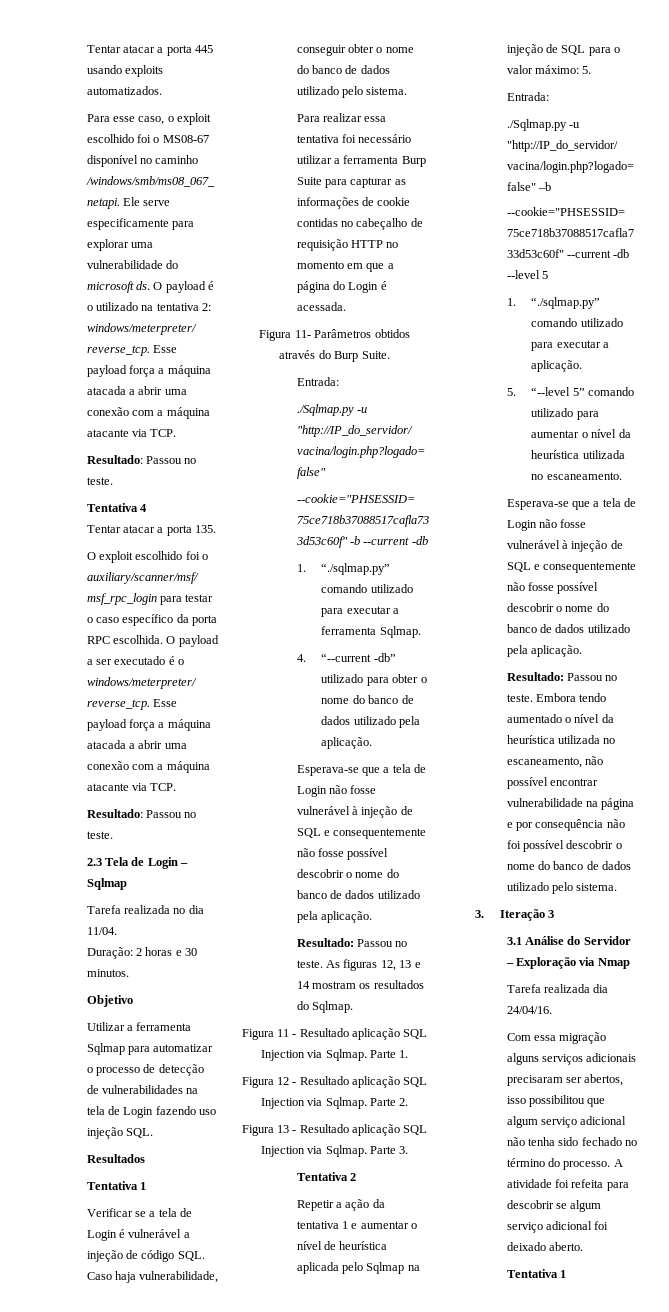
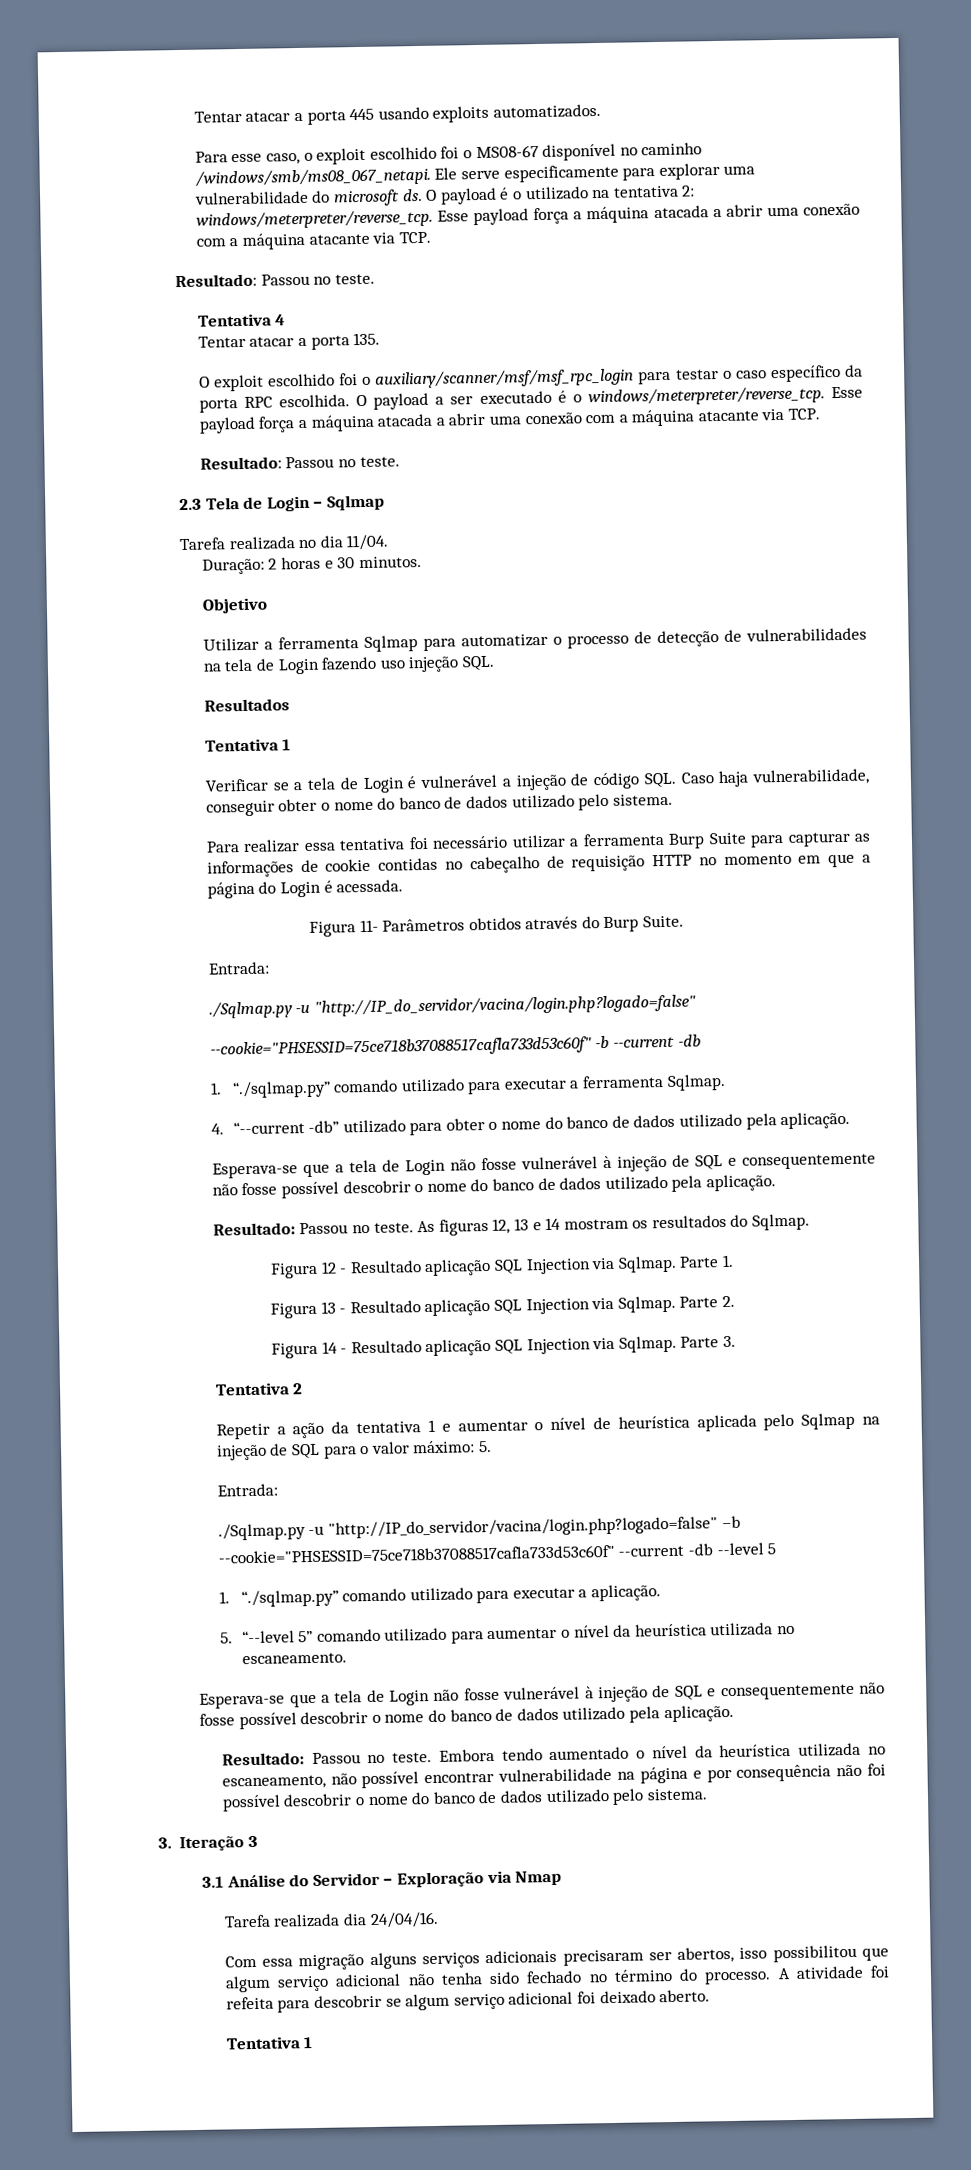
- Figura 11 - Resultado aplicação SQL Injection via Sqlmap.
+ Figura 12 - Resultado aplicação SQL Injection via Sqlmap.
- Figura 12 - Resultado aplicação SQL Injection via Sqlmap.
+ Figura 13 - Resultado aplicação SQL Injection via Sqlmap.
- Figura 13 - Resultado aplicação SQL Injection via Sqlmap.
+ Figura 14 - Resultado aplicação SQL Injection via Sqlmap.

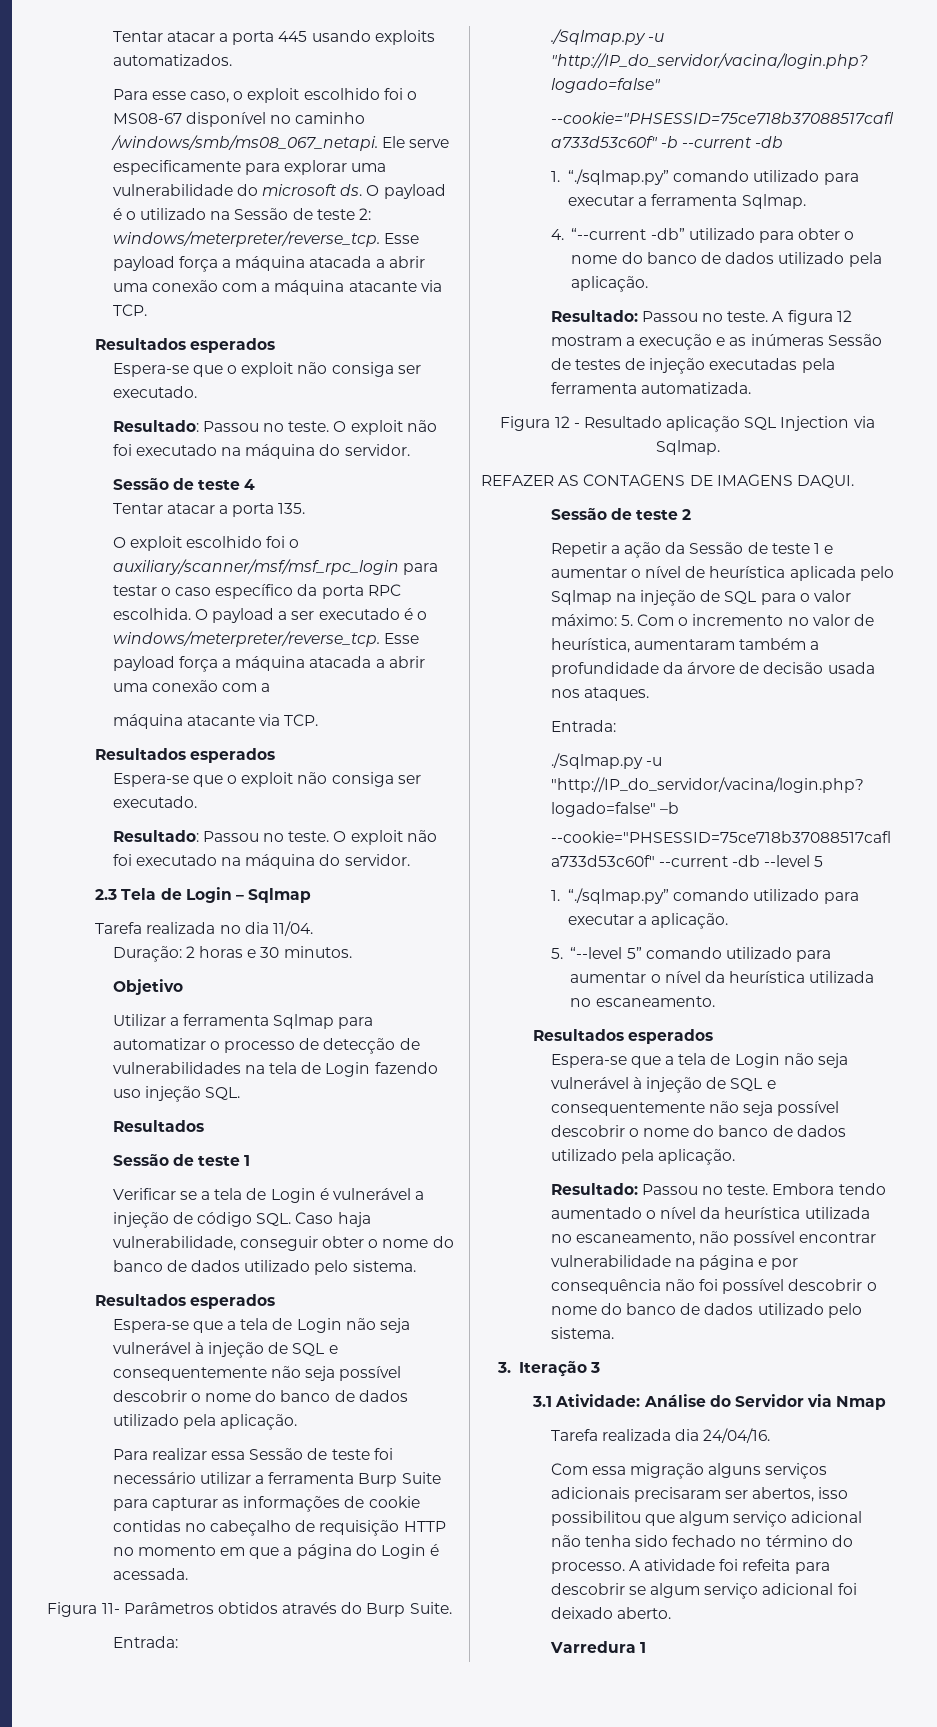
- O payload é o utilizado na tentativa 2: windows/meterpreter/reverse_tcp. Esse payload força a máquina atacada a abrir uma conexão com a máquina atacante via TCP.
- Resultado: Passou no teste.
- Tentativa 4
+ O payload é o utilizado na Sessão de teste 2: windows/meterpreter/reverse_tcp. Esse payload força a máquina atacada a abrir uma conexão com a máquina atacante via TCP.
+ Resultados esperados
+ Espera-se que o exploit não consiga ser executado.
+ Resultado: Passou no teste. O exploit não foi executado na máquina do servidor.
+ Sessão de teste 4
- O payload a ser executado é o windows/meterpreter/reverse_tcp. Esse payload força a máquina atacada a abrir uma conexão com a máquina atacante via TCP.
- Resultado: Passou no teste.
+ O payload a ser executado é o windows/meterpreter/reverse_tcp. Esse payload força a máquina atacada a abrir uma conexão com a
+ máquina atacante via TCP.
+ Resultados esperados
+ Espera-se que o exploit não consiga ser executado.
+ Resultado: Passou no teste. O exploit não foi executado na máquina do servidor.
  Utilizar a ferramenta Sqlmap para automatizar o processo de detecção de vulnerabilidades na tela de Login fazendo uso injeção SQL.
  Resultados
- Tentativa 1
+ Sessão de teste 1
  Verificar se a tela de Login é vulnerável a injeção de código SQL. Caso haja vulnerabilidade, conseguir obter o nome do banco de dados utilizado pelo sistema.
+ Resultados esperados
+ Espera-se que a tela de Login não seja vulnerável à injeção de SQL e consequentemente não seja possível descobrir o nome do banco de dados utilizado pela aplicação.
- Para realizar essa tentativa foi necessário utilizar a ferramenta Burp Suite para capturar as informações de cookie contidas no cabeçalho de requisição HTTP no momento em que a página do Login é acessada.
+ Para realizar essa Sessão de teste foi necessário utilizar a ferramenta Burp Suite para capturar as informações de cookie contidas no cabeçalho de requisição HTTP no momento em que a página do Login é acessada.
  4. “--current -db” utilizado para obter o nome do banco de dados utilizado pela aplicação.
- Esperava-se que a tela de Login não fosse vulnerável à injeção de SQL e consequentemente não fosse possível descobrir o nome do banco de dados utilizado pela aplicação.
- Resultado: Passou no teste. As figuras 12, 13 e 14 mostram os resultados do Sqlmap.
+ Resultado: Passou no teste. A figura 12 mostram a execução e as inúmeras Sessão de testes de injeção executadas pela ferramenta automatizada.
- Figura 12 - Resultado aplicação SQL Injection via Sqlmap. Parte 1.
- Figura 13 - Resultado aplicação SQL Injection via Sqlmap. Parte 2.
- Figura 14 - Resultado aplicação SQL Injection via Sqlmap. Parte 3.
- Tentativa 2
+ Figura 12 - Resultado aplicação SQL Injection via Sqlmap.
+ REFAZER AS CONTAGENS DE IMAGENS DAQUI.
+ Sessão de teste 2
- Repetir a ação da tentativa 1 e aumentar o nível de heurística aplicada pelo Sqlmap na injeção de SQL para o valor máximo: 5.
+ Repetir a ação da Sessão de teste 1 e aumentar o nível de heurística aplicada pelo Sqlmap na injeção de SQL para o valor máximo: 5. Com o incremento no valor de heurística, aumentaram também a profundidade da árvore de decisão usada nos ataques.
  5. “--level 5” comando utilizado para aumentar o nível da heurística utilizada no escaneamento.
- Esperava-se que a tela de Login não fosse vulnerável à injeção de SQL e consequentemente não fosse possível descobrir o nome do banco de dados utilizado pela aplicação.
+ Resultados esperados
+ Espera-se que a tela de Login não seja vulnerável à injeção de SQL e consequentemente não seja possível descobrir o nome do banco de dados utilizado pela aplicação.
- 3.1 Análise do Servidor – Exploração via Nmap
+ 3.1 Atividade: Análise do Servidor via Nmap
  A atividade foi refeita para descobrir se algum serviço adicional foi deixado aberto.
- Tentativa 1
+ Varredura 1

